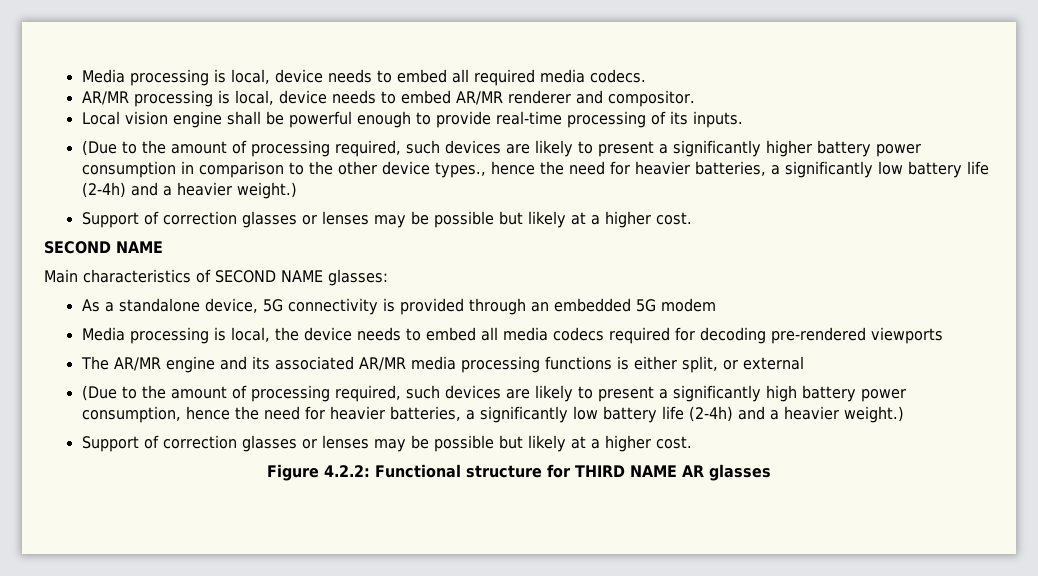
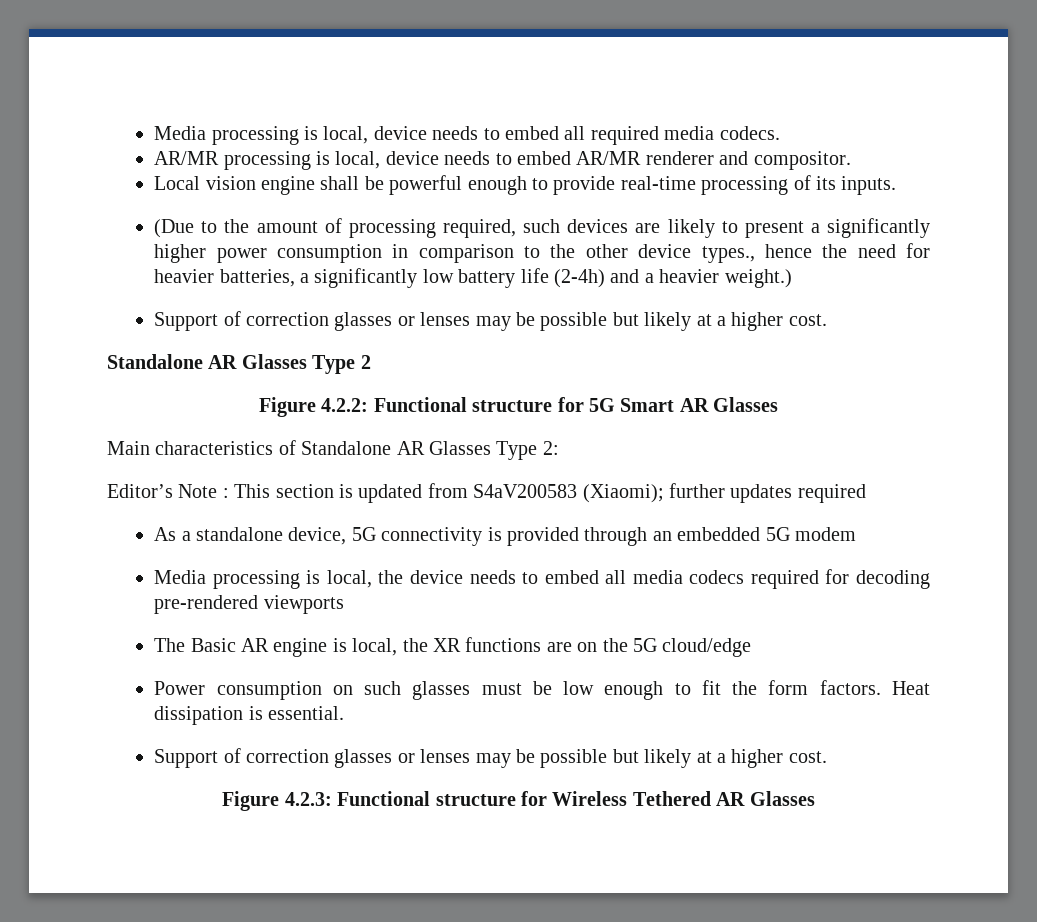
- (Due to the amount of processing required, such devices are likely to present a significantly higher battery power consumption in comparison to the other device types., hence the need for heavier batteries, a significantly low battery life (2-4h) and a heavier weight.)
+ (Due to the amount of processing required, such devices are likely to present a significantly higher power consumption in comparison to the other device types., hence the need for heavier batteries, a significantly low battery life (2-4h) and a heavier weight.)
  Support of correction glasses or lenses may be possible but likely at a higher cost.
- SECOND NAME
- Main characteristics of SECOND NAME glasses:
+ Standalone AR Glasses Type 2
+ Figure 4.2.2: Functional structure for 5G Smart AR Glasses
+ Main characteristics of Standalone AR Glasses Type 2:
+ Editor’s Note : This section is updated from S4aV200583 (Xiaomi); further updates required
- The AR/MR engine and its associated AR/MR media processing functions is either split, or external
- (Due to the amount of processing required, such devices are likely to present a significantly high battery power consumption, hence the need for heavier batteries, a significantly low battery life (2-4h) and a heavier weight.)
+ The Basic AR engine is local, the XR functions are on the 5G cloud/edge
+ Power consumption on such glasses must be low enough to fit the form factors. Heat dissipation is essential.
- Figure 4.2.2: Functional structure for THIRD NAME AR glasses
+ Figure 4.2.3: Functional structure for Wireless Tethered AR Glasses

